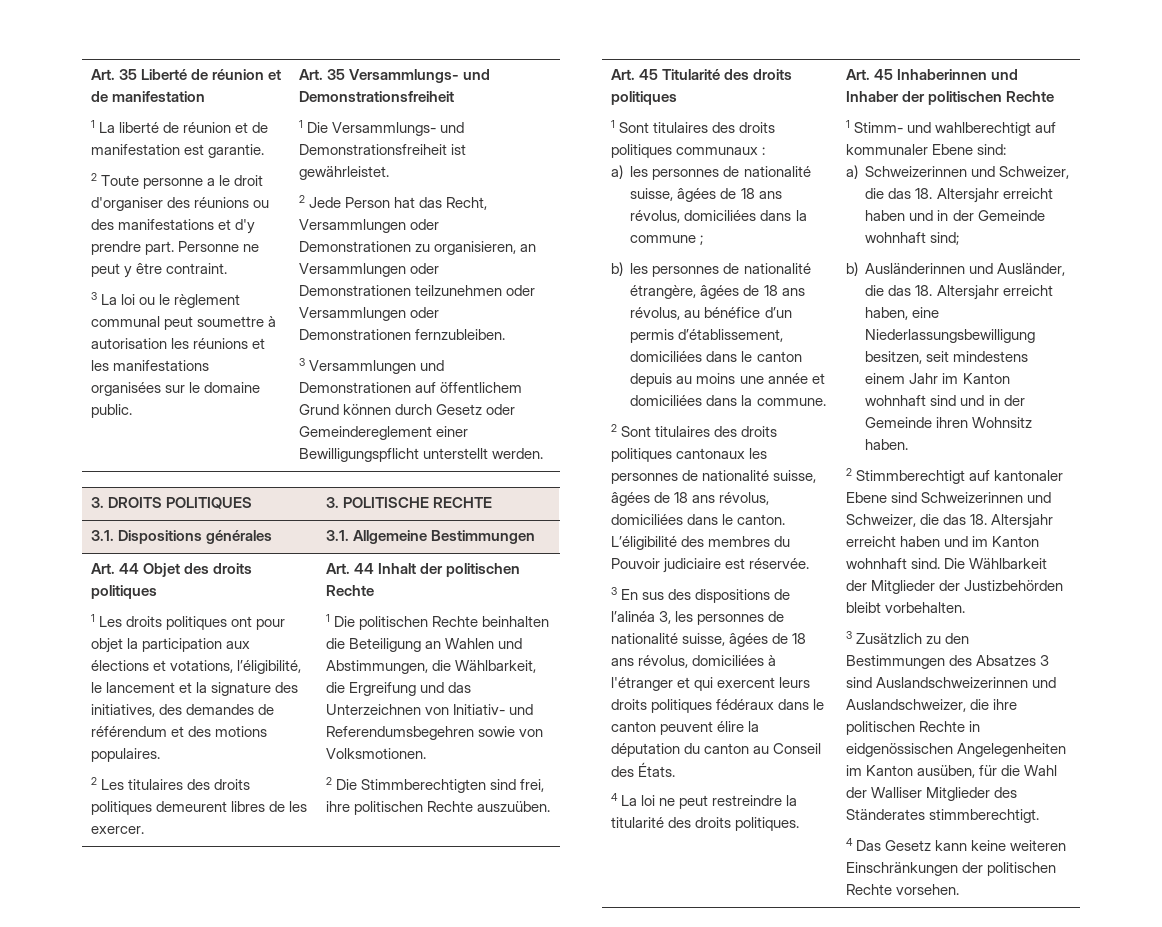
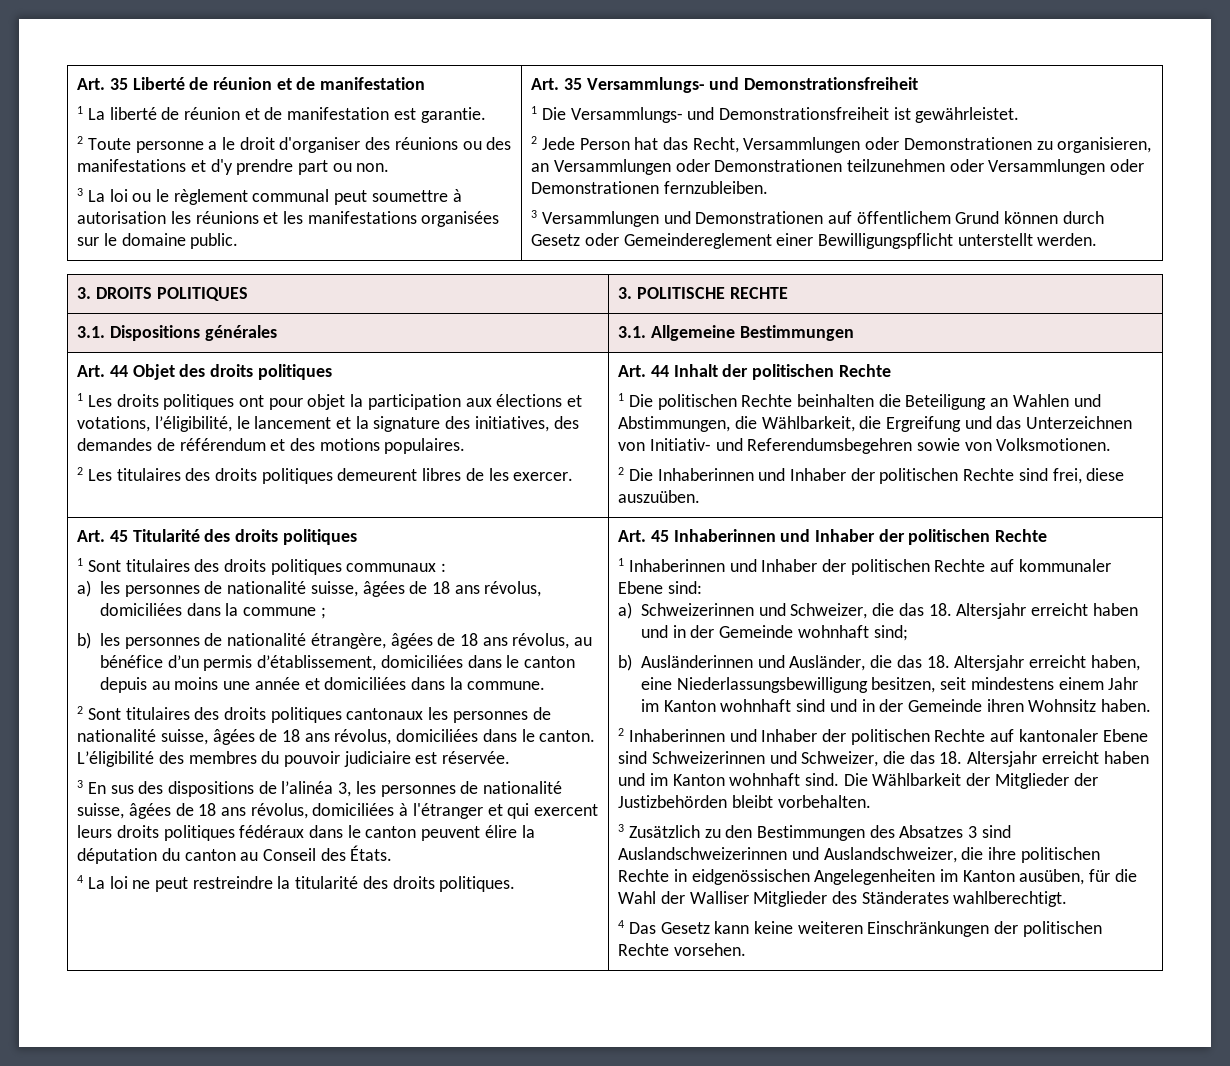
- 2 Toute personne a le droit d'organiser des réunions ou des manifestations et d'y prendre part. Personne ne peut y être contraint.
+ 2 Toute personne a le droit d'organiser des réunions ou des manifestations et d'y prendre part ou non.
- 2 Die Stimmberechtigten sind frei, ihre politischen Rechte auszuüben.
+ 2 Die Inhaberinnen und Inhaber der politischen Rechte sind frei, diese auszuüben.
- L’éligibilité des membres du Pouvoir judiciaire est réservée.
+ L’éligibilité des membres du pouvoir judiciaire est réservée.
- 1 Stimm- und wahlberechtigt auf kommunaler Ebene sind:
+ 1 Inhaberinnen und Inhaber der politischen Rechte auf kommunaler Ebene sind:
- 2 Stimmberechtigt auf kantonaler Ebene sind Schweizerinnen und Schweizer, die das 18. Altersjahr erreicht haben und im Kanton wohnhaft sind.
+ 2 Inhaberinnen und Inhaber der politischen Rechte auf kantonaler Ebene sind Schweizerinnen und Schweizer, die das 18. Altersjahr erreicht haben und im Kanton wohnhaft sind.
- 3 Zusätzlich zu den Bestimmungen des Absatzes 3 sind Auslandschweizerinnen und Auslandschweizer, die ihre politischen Rechte in eidgenössischen Angelegenheiten im Kanton ausüben, für die Wahl der Walliser Mitglieder des Ständerates stimmberechtigt.
+ 3 Zusätzlich zu den Bestimmungen des Absatzes 3 sind Auslandschweizerinnen und Auslandschweizer, die ihre politischen Rechte in eidgenössischen Angelegenheiten im Kanton ausüben, für die Wahl der Walliser Mitglieder des Ständerates wahlberechtigt.

